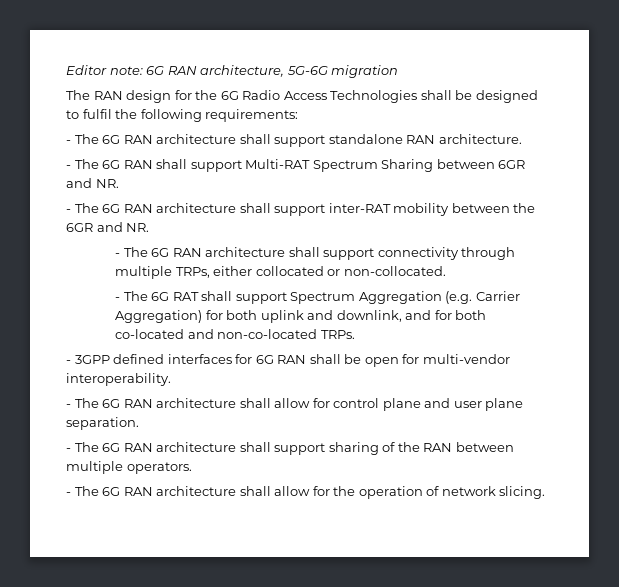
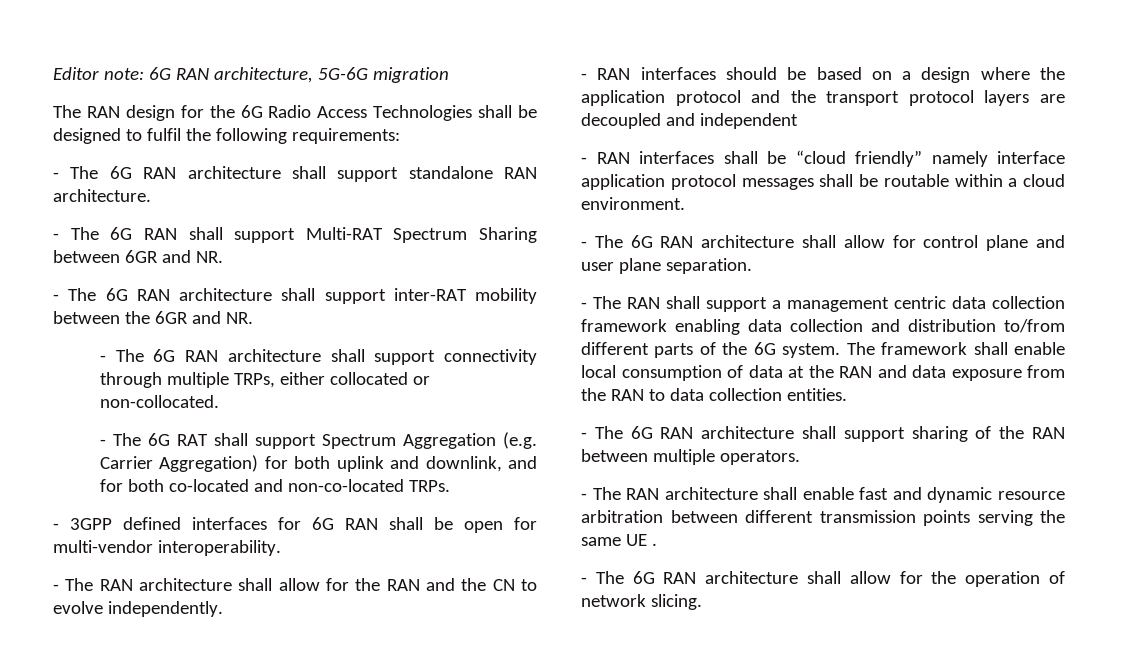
+ - The RAN architecture shall allow for the RAN and the CN to evolve independently.
+ - RAN interfaces should be based on a design where the application protocol and the transport protocol layers are decoupled and independent
+ - RAN interfaces shall be “cloud friendly” namely interface application protocol messages shall be routable within a cloud environment.
+ - The RAN shall support a management centric data collection framework enabling data collection and distribution to/from different parts of the 6G system. The framework shall enable local consumption of data at the RAN and data exposure from the RAN to data collection entities.
+ - The RAN architecture shall enable fast and dynamic resource arbitration between different transmission points serving the same UE .

